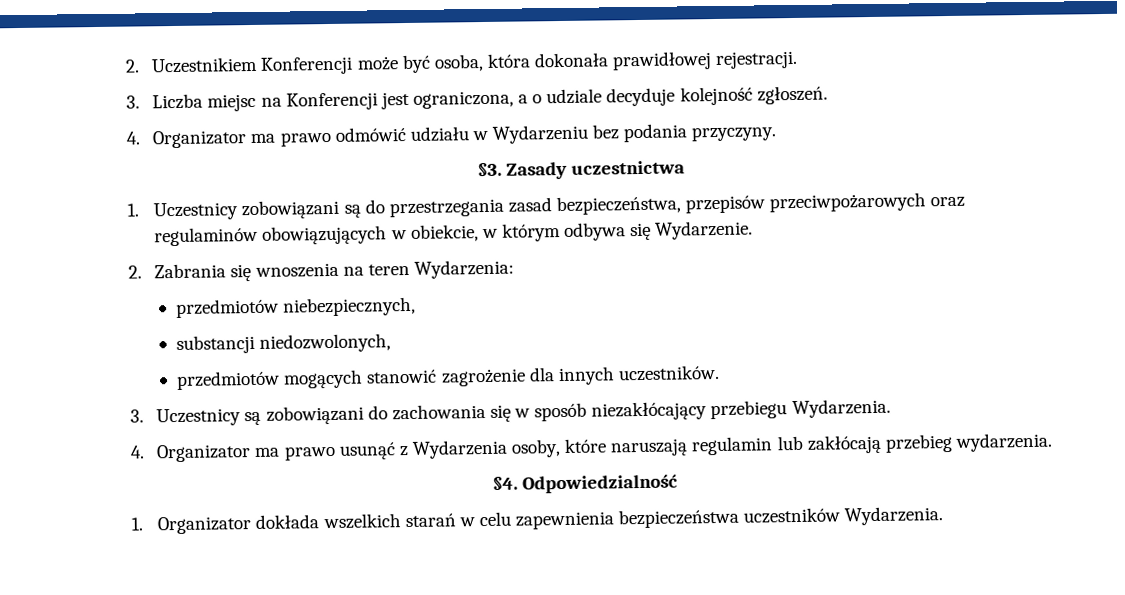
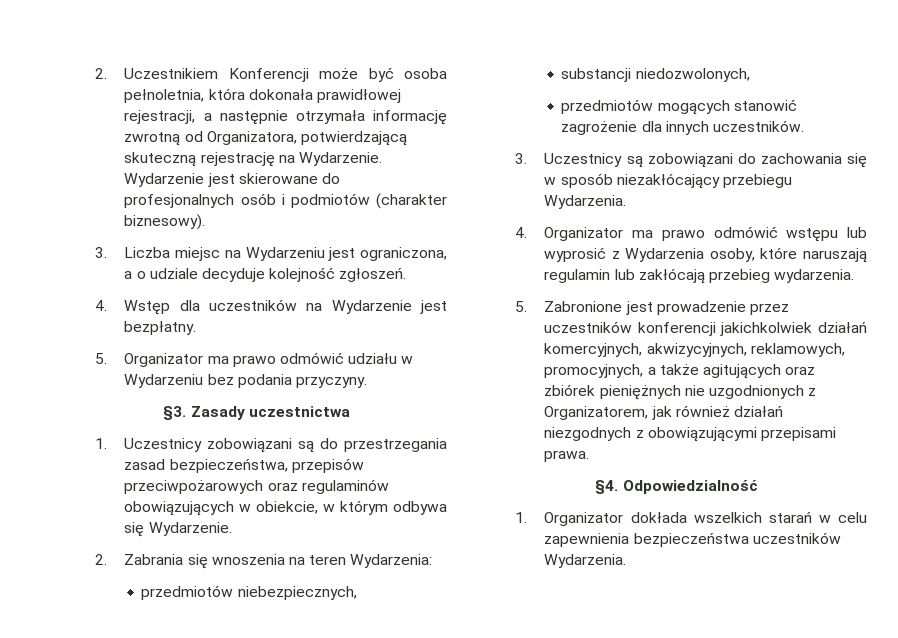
- 2. Uczestnikiem Konferencji może być osoba, która dokonała prawidłowej rejestracji.
+ 2. Uczestnikiem Konferencji może być osoba pełnoletnia, która dokonała prawidłowej rejestracji, a następnie otrzymała informację zwrotną od Organizatora, potwierdzającą skuteczną rejestrację na Wydarzenie. Wydarzenie jest skierowane do profesjonalnych osób i podmiotów (charakter biznesowy).
- 3. Liczba miejsc na Konferencji jest ograniczona, a o udziale decyduje kolejność zgłoszeń.
+ 3. Liczba miejsc na Wydarzeniu jest ograniczona, a o udziale decyduje kolejność zgłoszeń.
- 4. Organizator ma prawo odmówić udziału w Wydarzeniu bez podania przyczyny.
+ 4. Wstęp dla uczestników na Wydarzenie jest bezpłatny.
+ 5. Organizator ma prawo odmówić udziału w Wydarzeniu bez podania przyczyny.
- 4. Organizator ma prawo usunąć z Wydarzenia osoby, które naruszają regulamin lub zakłócają przebieg wydarzenia.
+ 4. Organizator ma prawo odmówić wstępu lub wyprosić z Wydarzenia osoby, które naruszają regulamin lub zakłócają przebieg wydarzenia.
+ 5. Zabronione jest prowadzenie przez uczestników konferencji jakichkolwiek działań komercyjnych, akwizycyjnych, reklamowych, promocyjnych, a także agitujących oraz zbiórek pieniężnych nie uzgodnionych z Organizatorem, jak również działań niezgodnych z obowiązującymi przepisami prawa.

